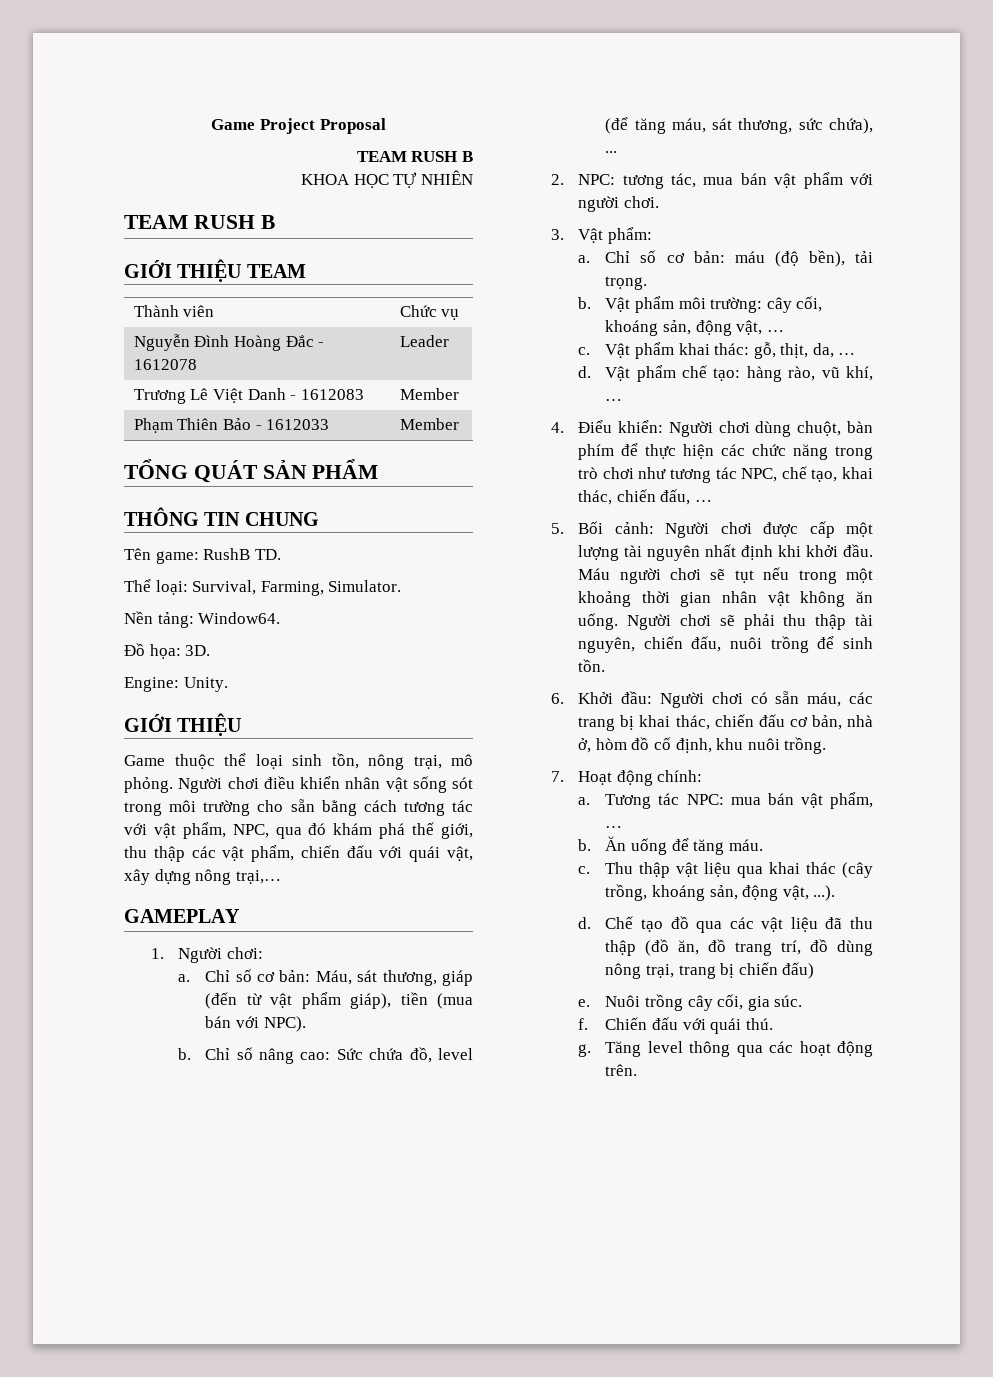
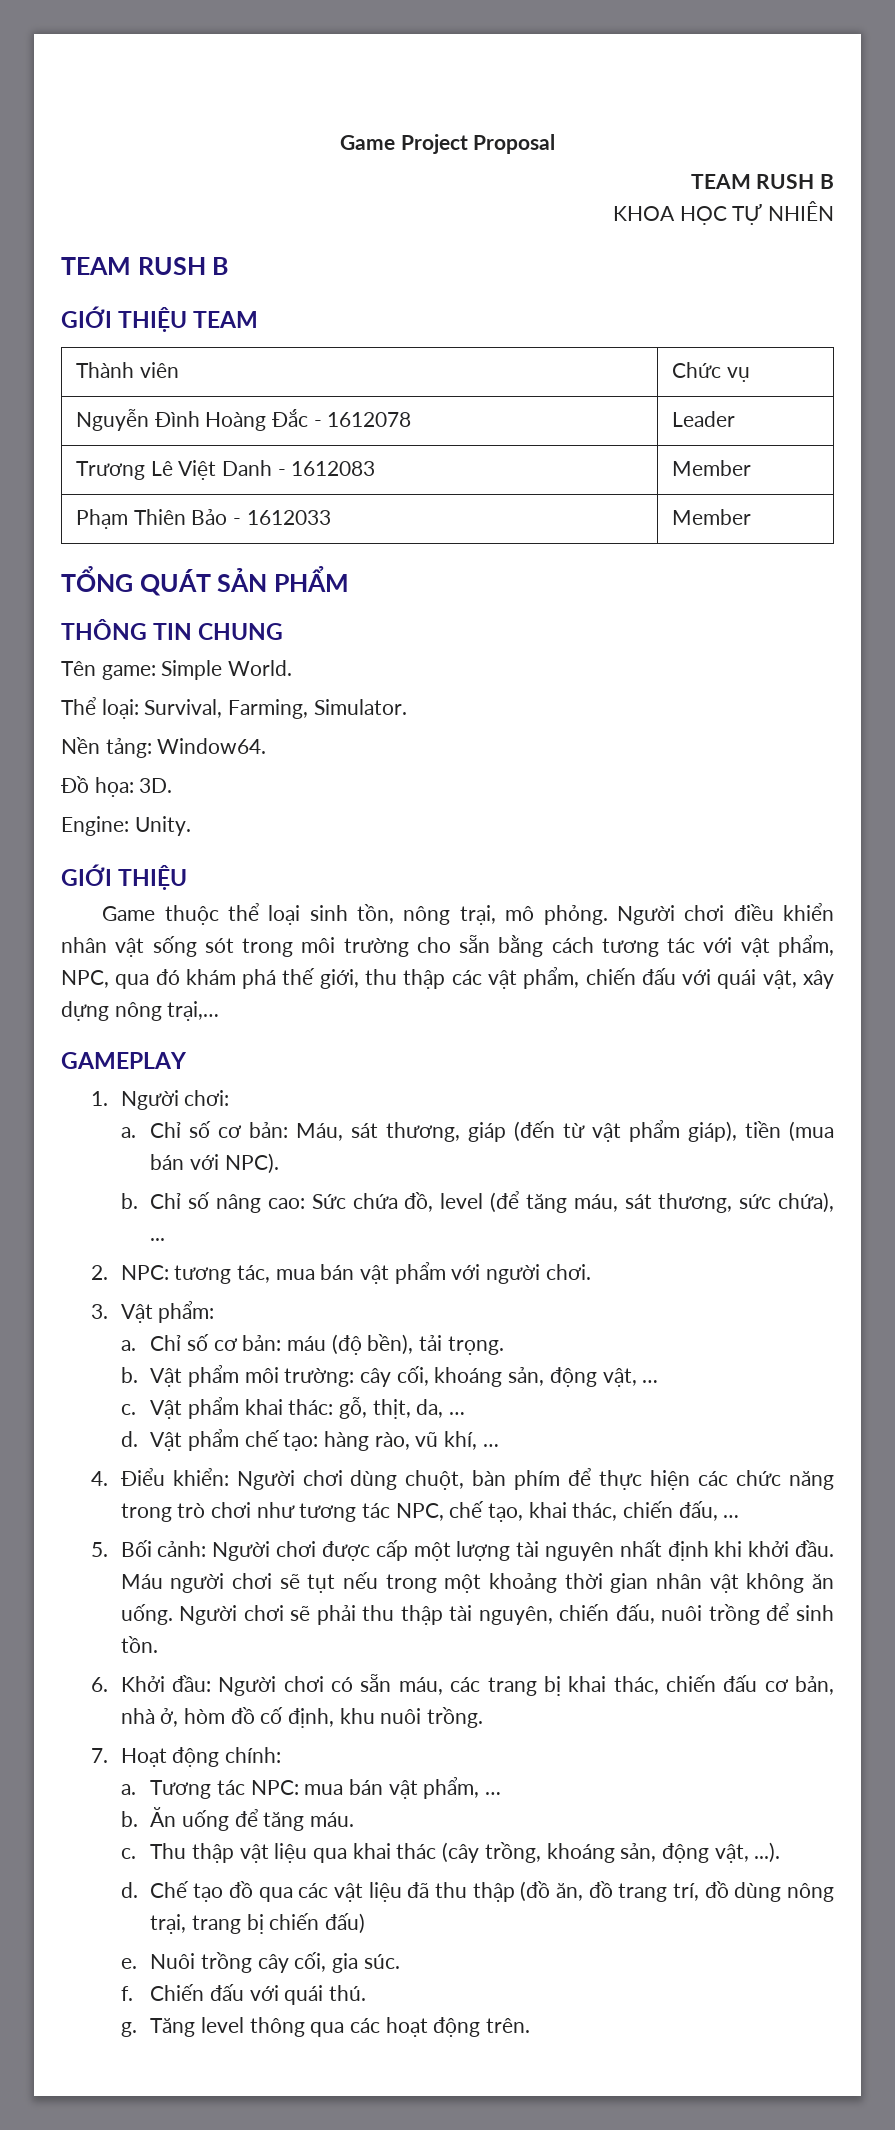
- Tên game: RushB TD.
+ Tên game: Simple World.

